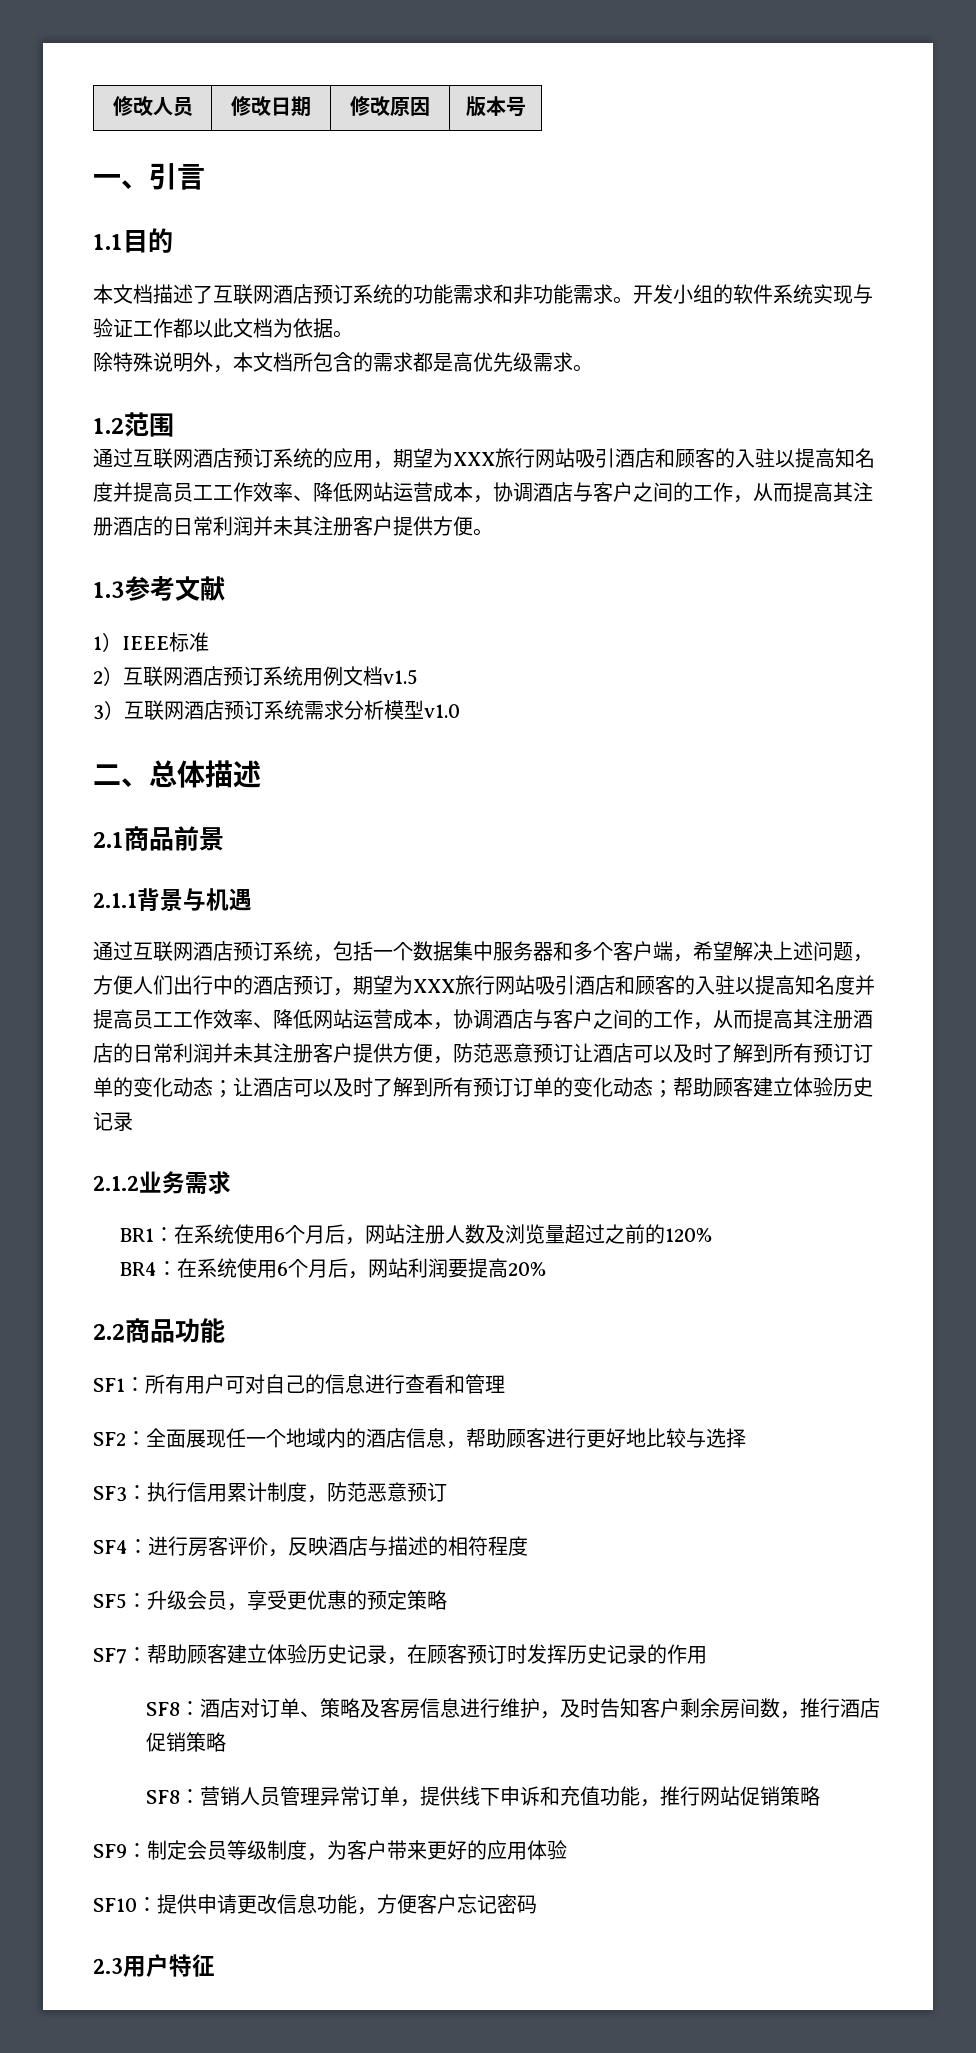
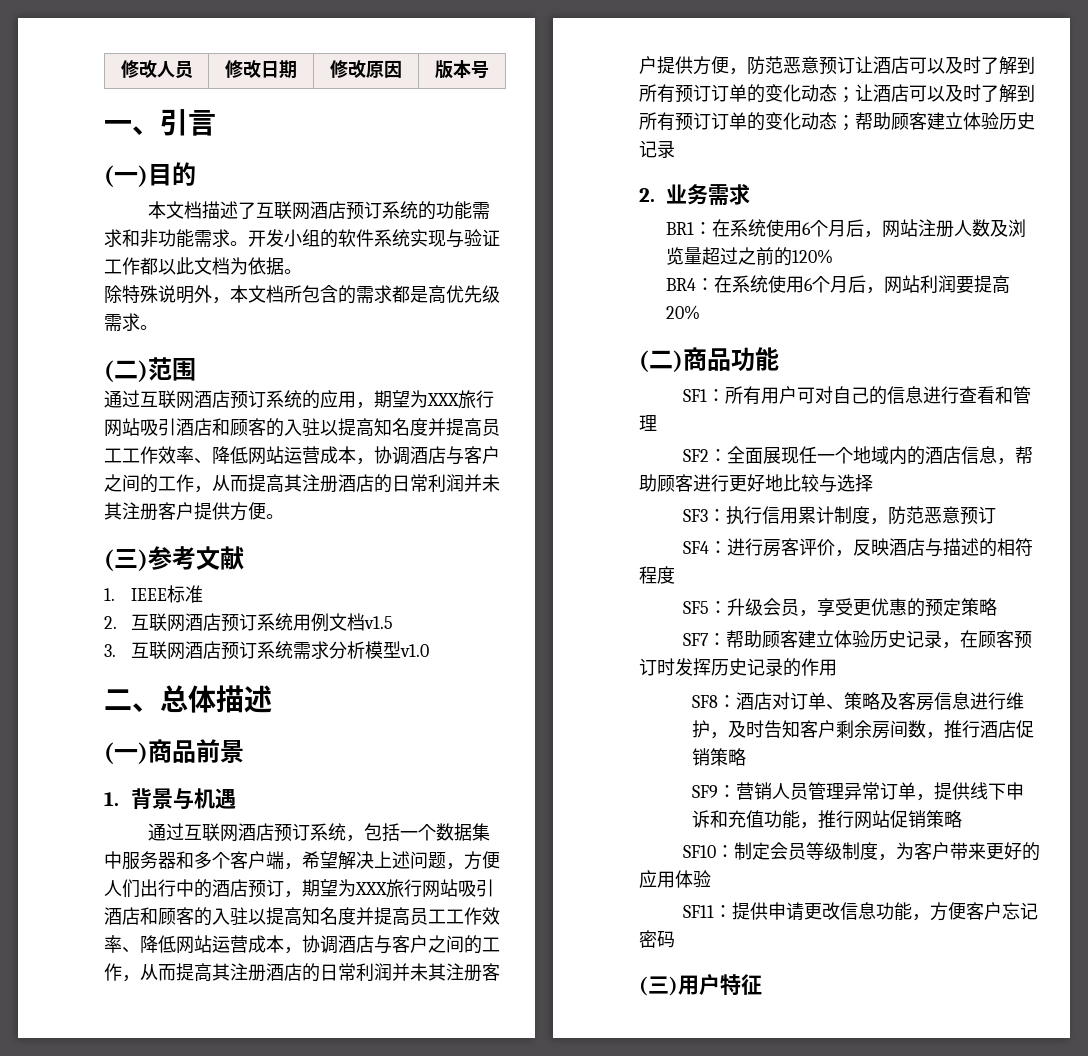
- 1.1目的
+ (一)目的
- 1.2范围
+ (二)范围
- 1.3参考文献
+ (三)参考文献
- 1）IEEE标准
+ 1. IEEE标准
- 2）互联网酒店预订系统用例文档v1.5
+ 2.互联网酒店预订系统用例文档v1.5
- 3）互联网酒店预订系统需求分析模型v1.0
+ 3.互联网酒店预订系统需求分析模型v1.0
- 2.1商品前景
+ (一)商品前景
- 2.1.1背景与机遇
+ 1.背景与机遇
- 2.1.2业务需求
+ 2.业务需求
- 2.2商品功能
+ (二)商品功能
- SF8：营销人员管理异常订单，提供线下申诉和充值功能，推行网站促销策略
+ SF9：营销人员管理异常订单，提供线下申诉和充值功能，推行网站促销策略
- SF9：制定会员等级制度，为客户带来更好的应用体验
+ SF10：制定会员等级制度，为客户带来更好的应用体验
- SF10：提供申请更改信息功能，方便客户忘记密码
+ SF11：提供申请更改信息功能，方便客户忘记密码
- 2.3用户特征
+ (三)用户特征

